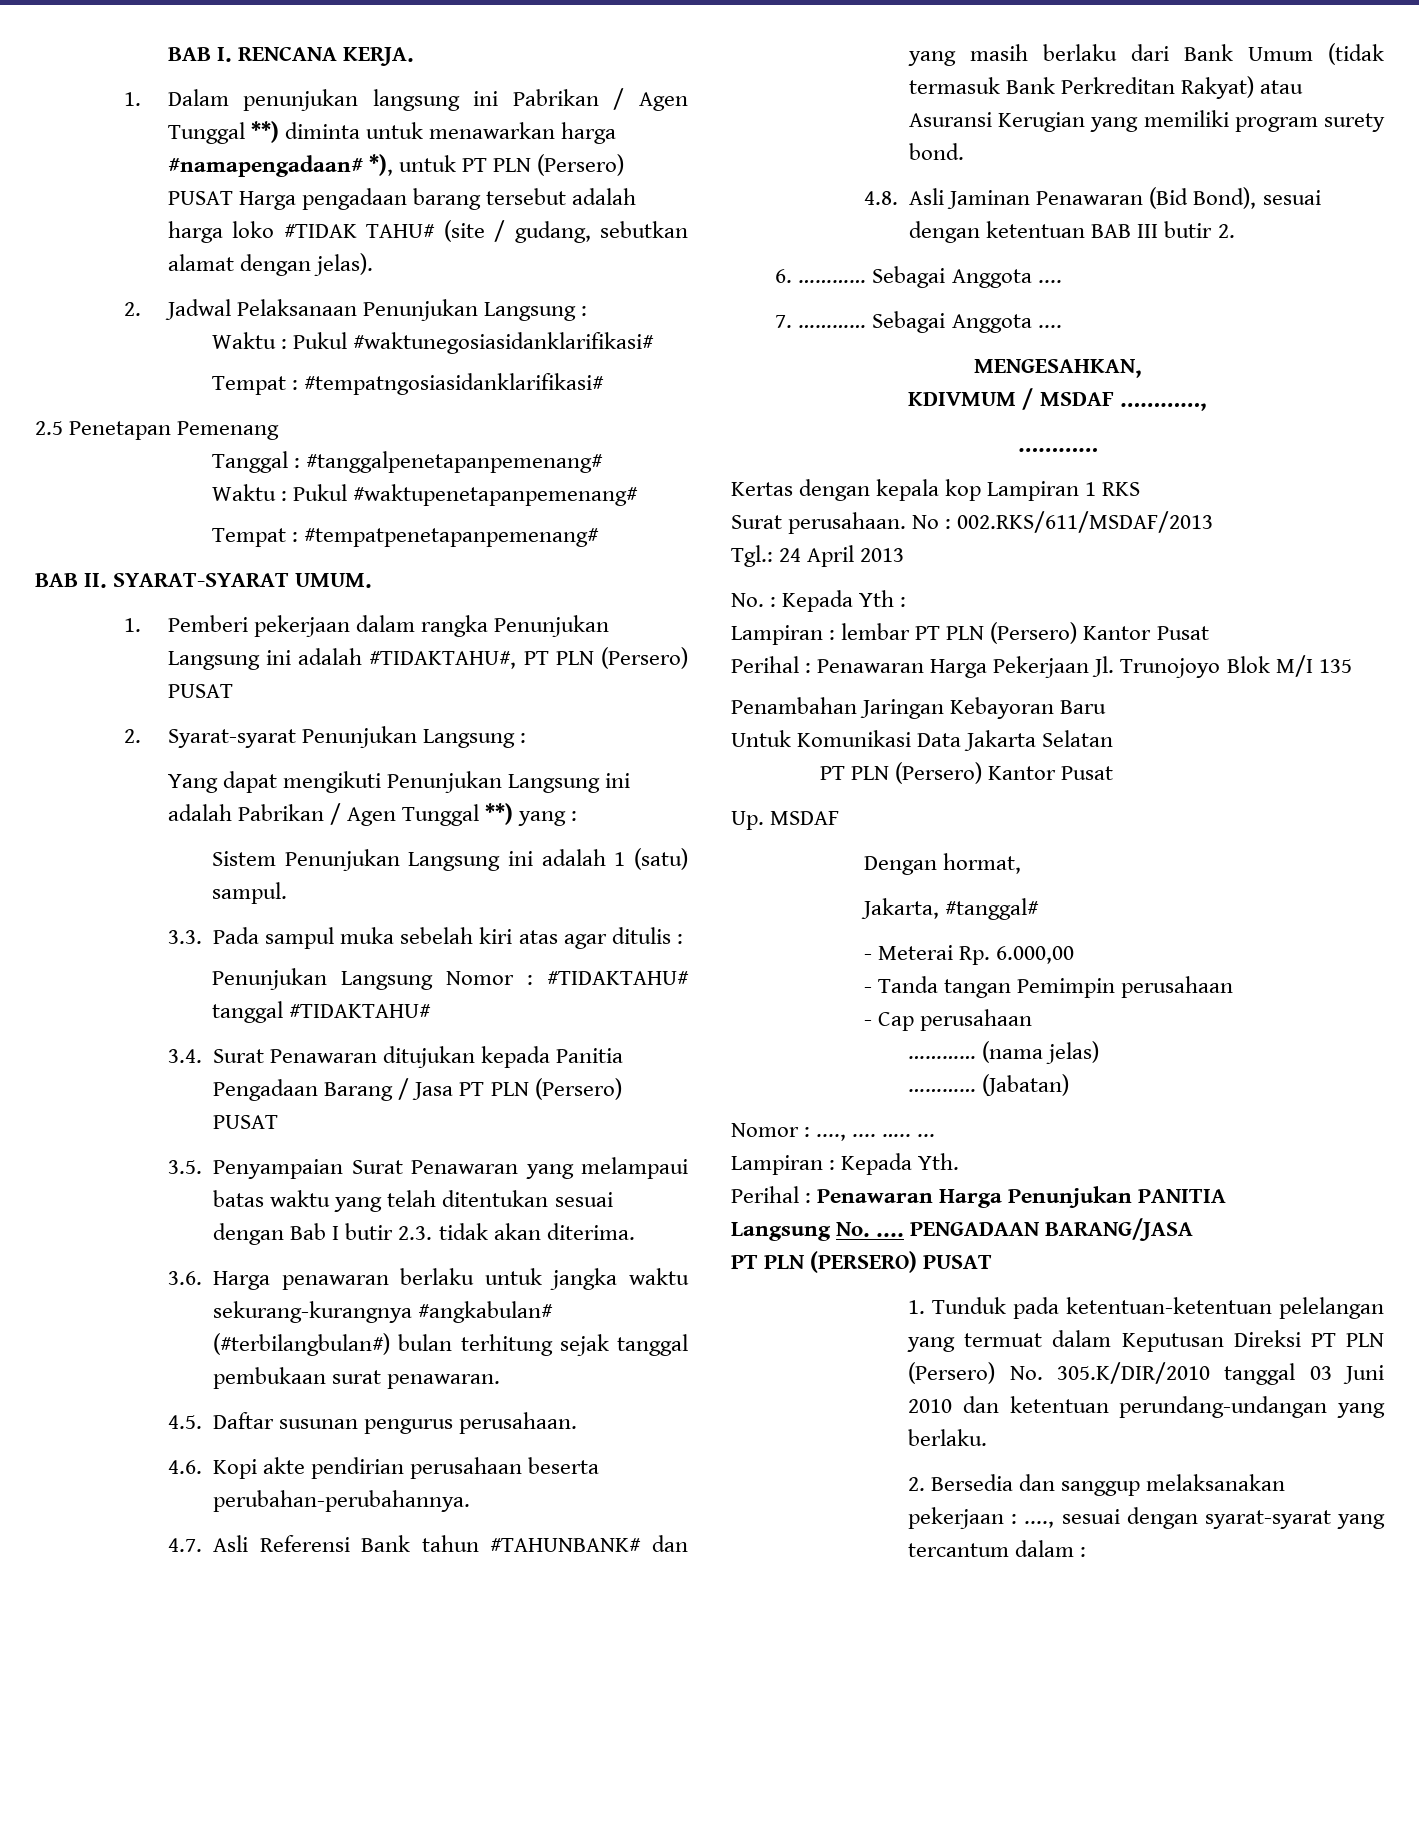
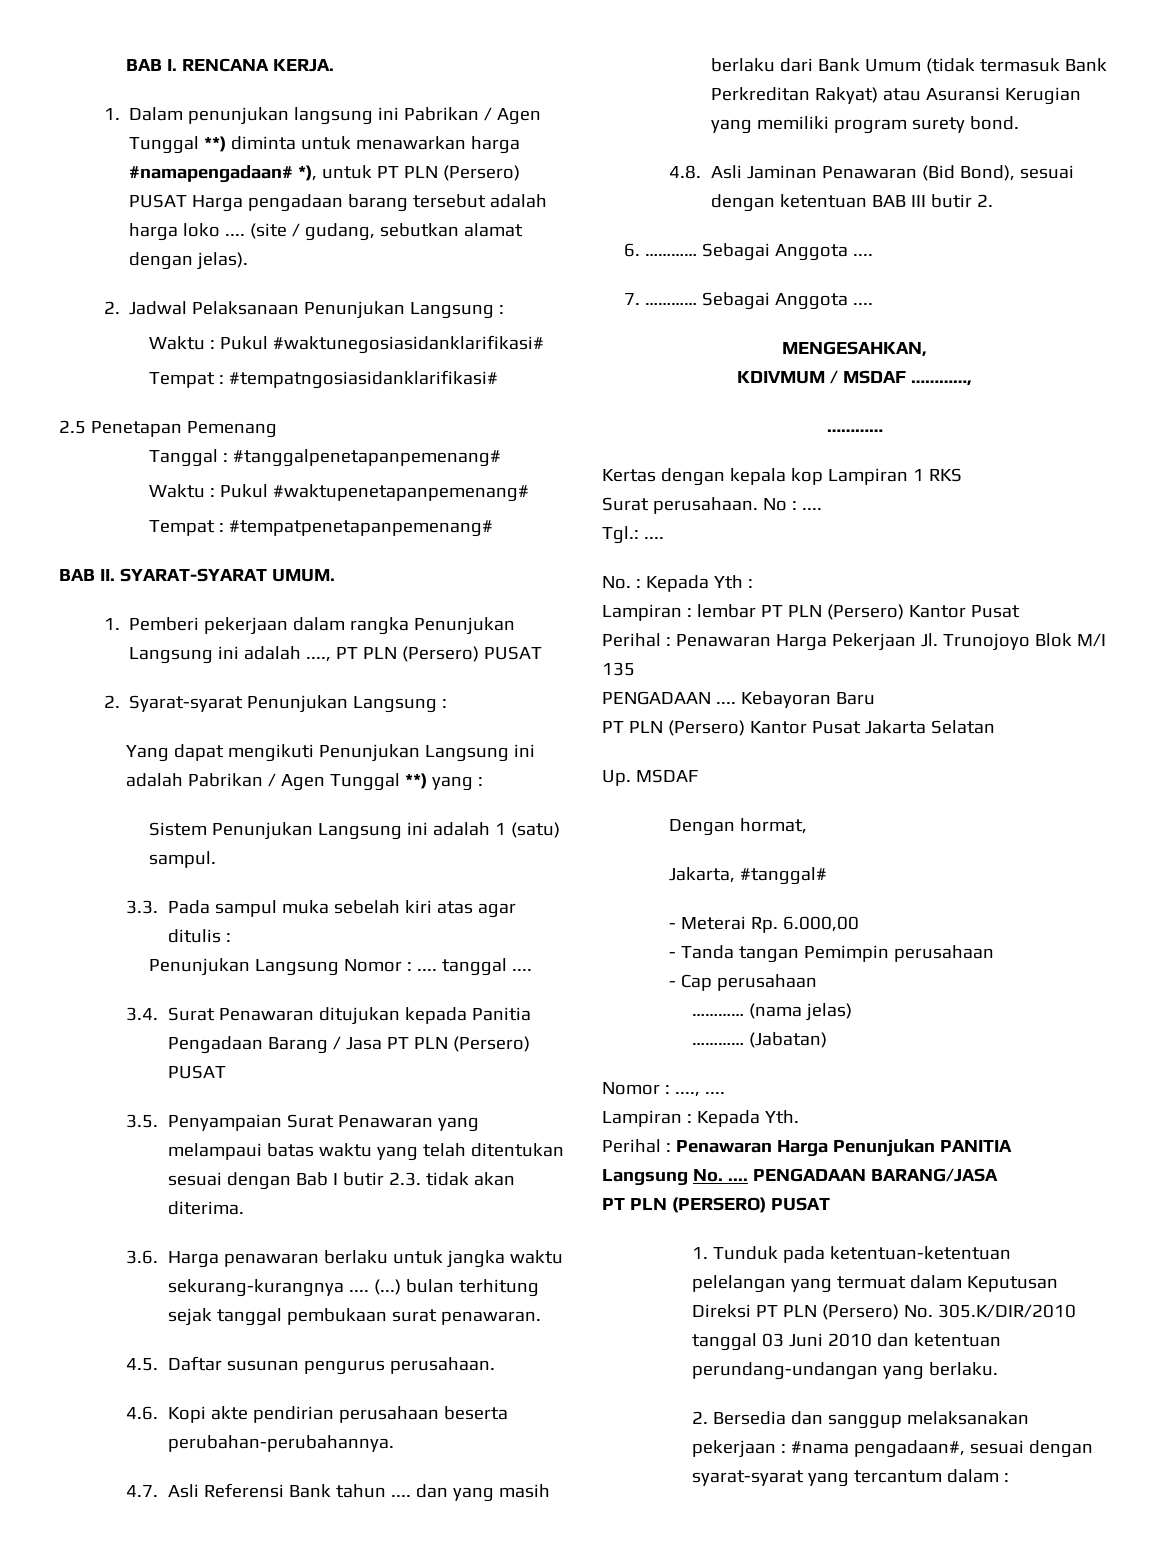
- 1. Dalam penunjukan langsung ini Pabrikan / Agen Tunggal **) diminta untuk menawarkan harga #namapengadaan# *), untuk PT PLN (Persero) PUSAT Harga pengadaan barang tersebut adalah harga loko #TIDAK TAHU# (site / gudang, sebutkan alamat dengan jelas).
+ 1. Dalam penunjukan langsung ini Pabrikan / Agen Tunggal **) diminta untuk menawarkan harga #namapengadaan# *), untuk PT PLN (Persero) PUSAT Harga pengadaan barang tersebut adalah harga loko .... (site / gudang, sebutkan alamat dengan jelas).
- 1. Pemberi pekerjaan dalam rangka Penunjukan Langsung ini adalah #TIDAKTAHU#, PT PLN (Persero) PUSAT
+ 1. Pemberi pekerjaan dalam rangka Penunjukan Langsung ini adalah ...., PT PLN (Persero) PUSAT
- Penunjukan Langsung Nomor : #TIDAKTAHU# tanggal #TIDAKTAHU#
+ Penunjukan Langsung Nomor : .... tanggal ....
- 3.6. Harga penawaran berlaku untuk jangka waktu sekurang-kurangnya #angkabulan# (#terbilangbulan#) bulan terhitung sejak tanggal pembukaan surat penawaran.
+ 3.6. Harga penawaran berlaku untuk jangka waktu sekurang-kurangnya .... (...) bulan terhitung sejak tanggal pembukaan surat penawaran.
- 4.7. Asli Referensi Bank tahun #TAHUNBANK# dan yang masih berlaku dari Bank Umum (tidak termasuk Bank Perkreditan Rakyat) atau Asuransi Kerugian yang memiliki program surety bond.
+ 4.7. Asli Referensi Bank tahun .... dan yang masih berlaku dari Bank Umum (tidak termasuk Bank Perkreditan Rakyat) atau Asuransi Kerugian yang memiliki program surety bond.
- No : 002.RKS/611/MSDAF/2013
+ No : ....
- Tgl.: 24 April 2013
+ Tgl.: ....
- Penambahan Jaringan Kebayoran Baru
+ PENGADAAN .... Kebayoran Baru
- Untuk Komunikasi Data Jakarta Selatan
- PT PLN (Persero) Kantor Pusat
+ PT PLN (Persero) Kantor Pusat Jakarta Selatan
- ….. ...
- 2. Bersedia dan sanggup melaksanakan pekerjaan : ...., sesuai dengan syarat-syarat yang tercantum dalam :
+ 2. Bersedia dan sanggup melaksanakan pekerjaan : #nama pengadaan#, sesuai dengan syarat-syarat yang tercantum dalam :

